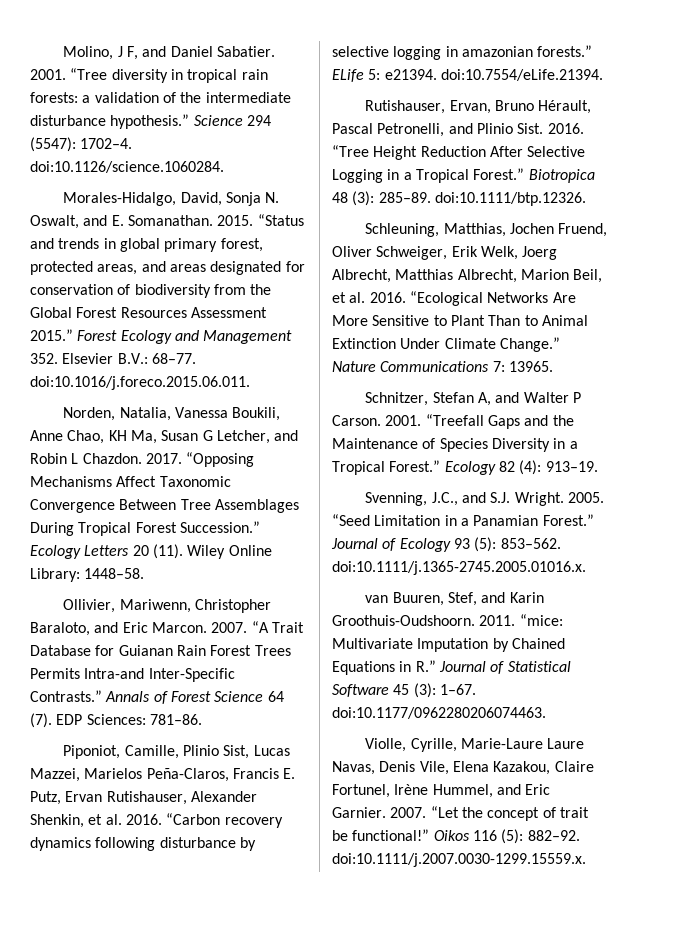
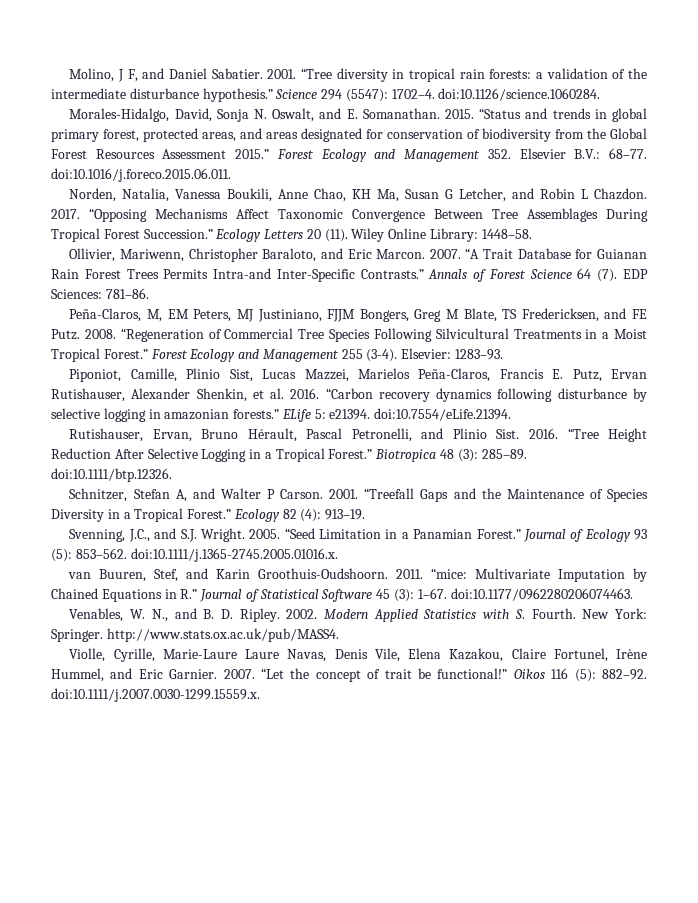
+ Peña-Claros, M, EM Peters, MJ Justiniano, FJJM Bongers, Greg M Blate, TS Fredericksen, and FE Putz. 2008. “Regeneration of Commercial Tree Species Following Silvicultural Treatments in a Moist Tropical Forest.” Forest Ecology and Management 255 (3-4). Elsevier: 1283–93.
- Schleuning, Matthias, Jochen Fruend, Oliver Schweiger, Erik Welk, Joerg Albrecht, Matthias Albrecht, Marion Beil, et al. 2016. “Ecological Networks Are More Sensitive to Plant Than to Animal Extinction Under Climate Change.” Nature Communications 7: 13965.
+ Venables, W. N., and B. D. Ripley. 2002. Modern Applied Statistics with S. Fourth. New York: Springer. http://www.stats.ox.ac.uk/pub/MASS4.

